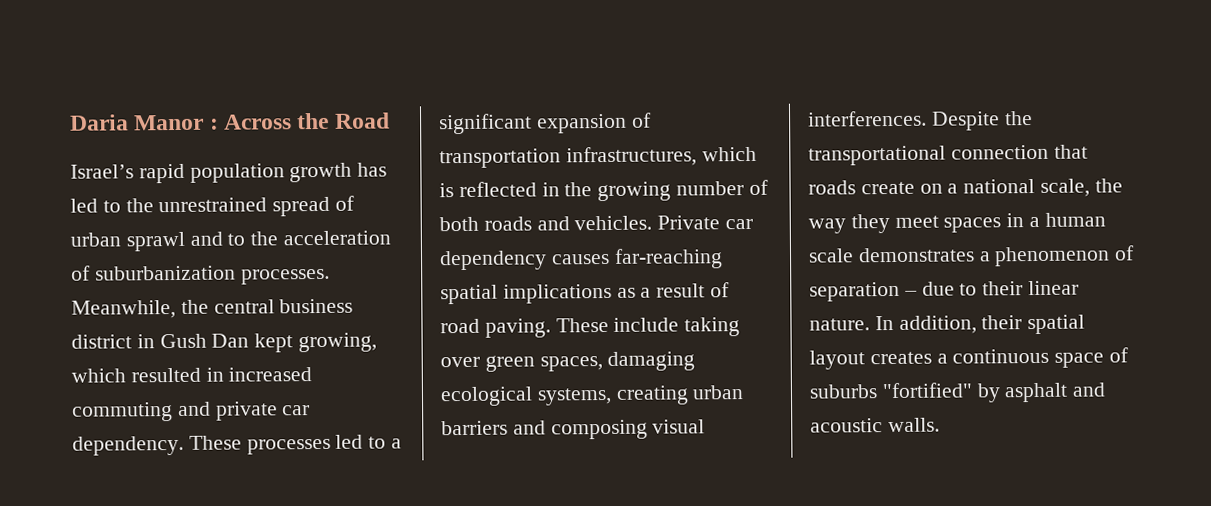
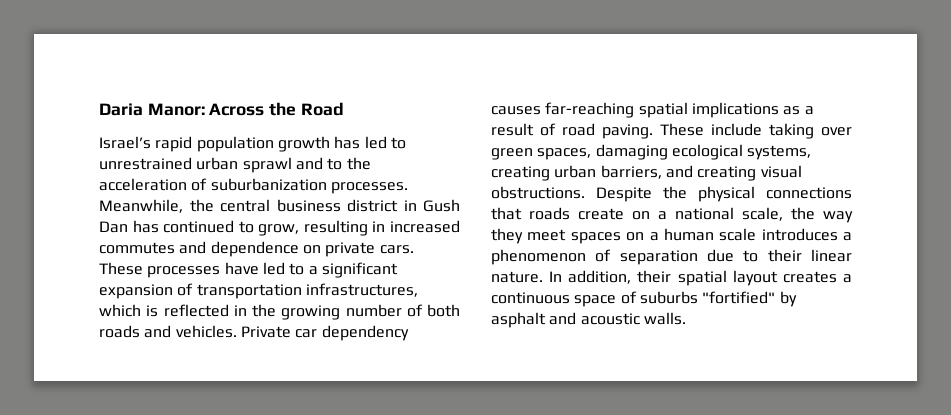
- Daria Manor : Across the Road
+ Daria Manor: Across the Road
- Israel’s rapid population growth has led to the unrestrained spread of urban sprawl and to the acceleration of suburbanization processes.
+ Israel’s rapid population growth has led to unrestrained urban sprawl and to the acceleration of suburbanization processes.
- Meanwhile, the central business district in Gush Dan kept growing, which resulted in increased commuting and private car dependency.
+ Meanwhile, the central business district in Gush Dan has continued to grow, resulting in increased commutes and dependence on private cars.
- These processes led to a significant expansion of transportation infrastructures, which is reflected in the growing number of both roads and vehicles.
+ These processes have led to a significant expansion of transportation infrastructures, which is reflected in the growing number of both roads and vehicles.
- These include taking over green spaces, damaging ecological systems, creating urban barriers and composing visual interferences. Despite the transportational connection that roads create on a national scale, the way they meet spaces in a human scale demonstrates a phenomenon of separation – due to their linear nature.
+ These include taking over green spaces, damaging ecological systems, creating urban barriers, and creating visual obstructions. Despite the physical connections that roads create on a national scale, the way they meet spaces on a human scale introduces a phenomenon of separation due to their linear nature.

